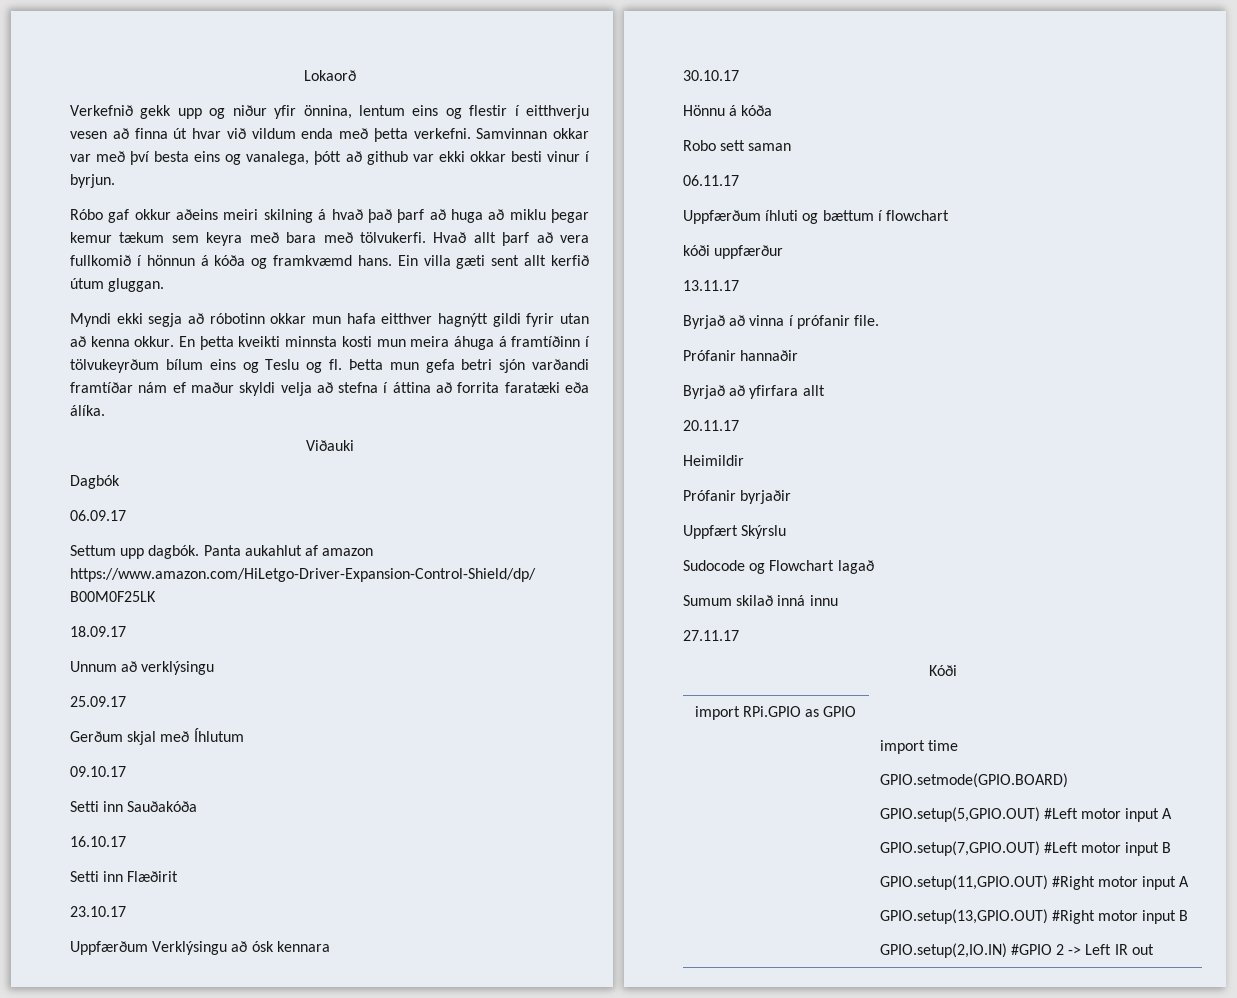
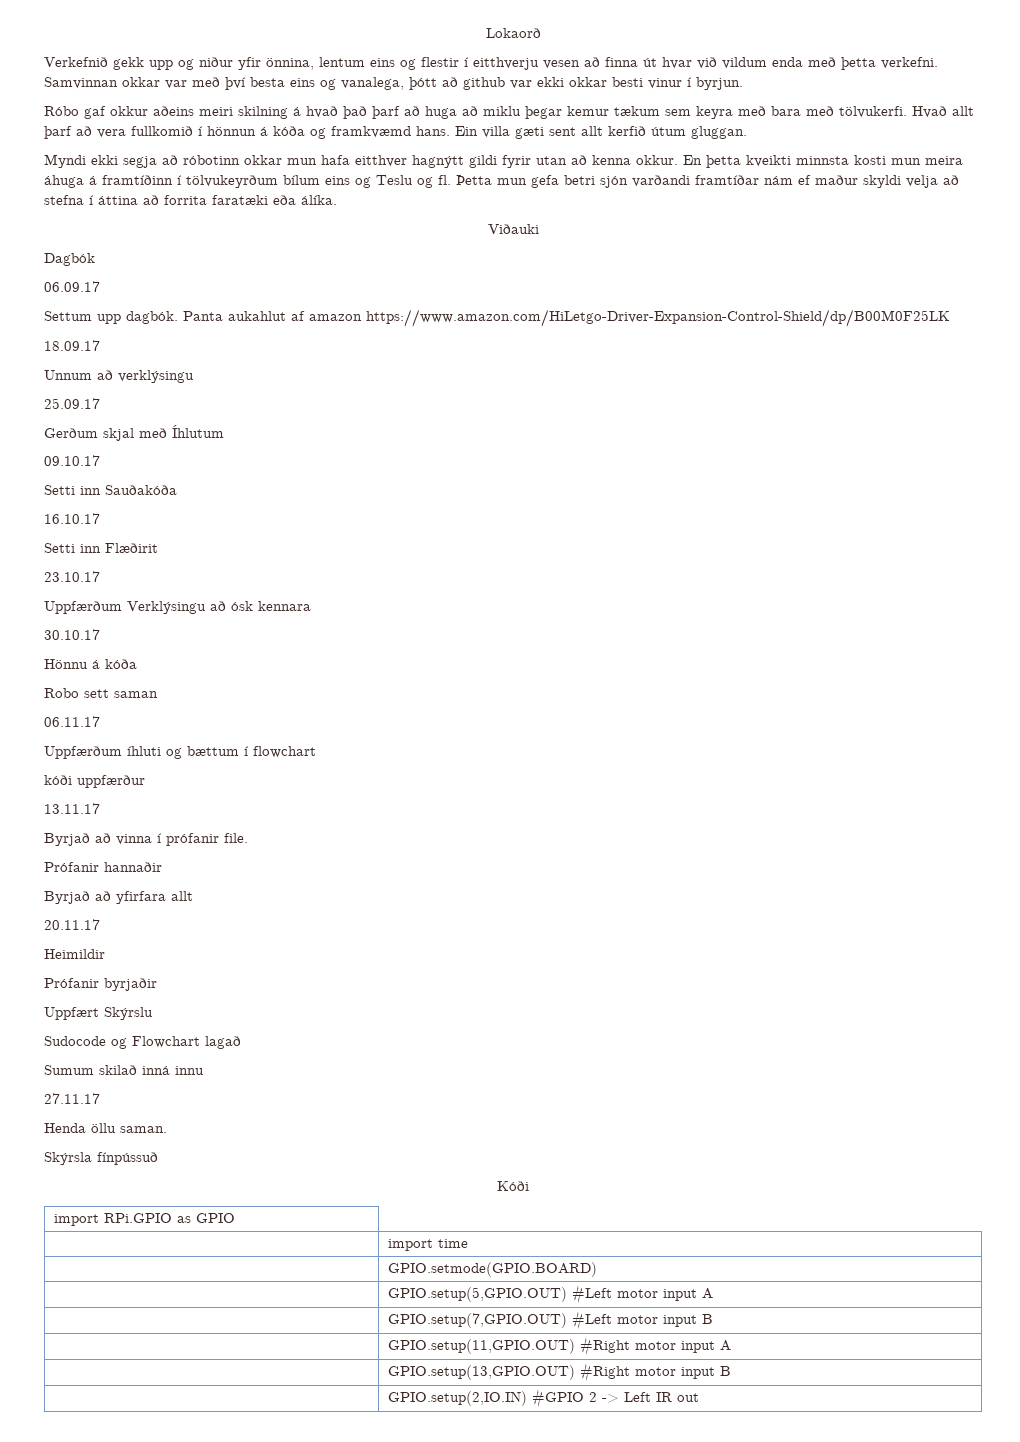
+ Henda öllu saman.
+ Skýrsla fínpússuð

